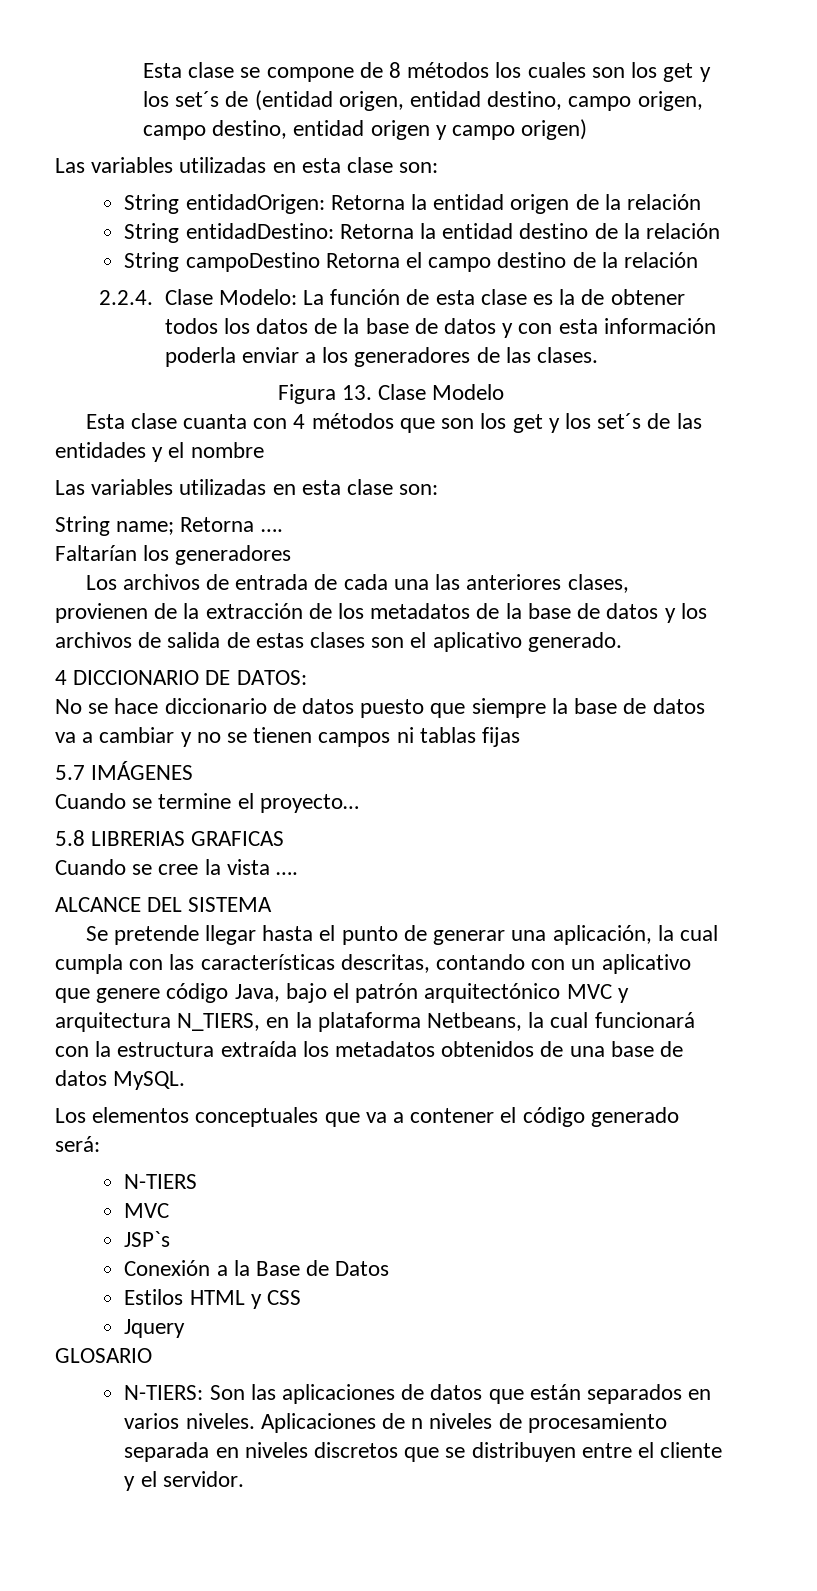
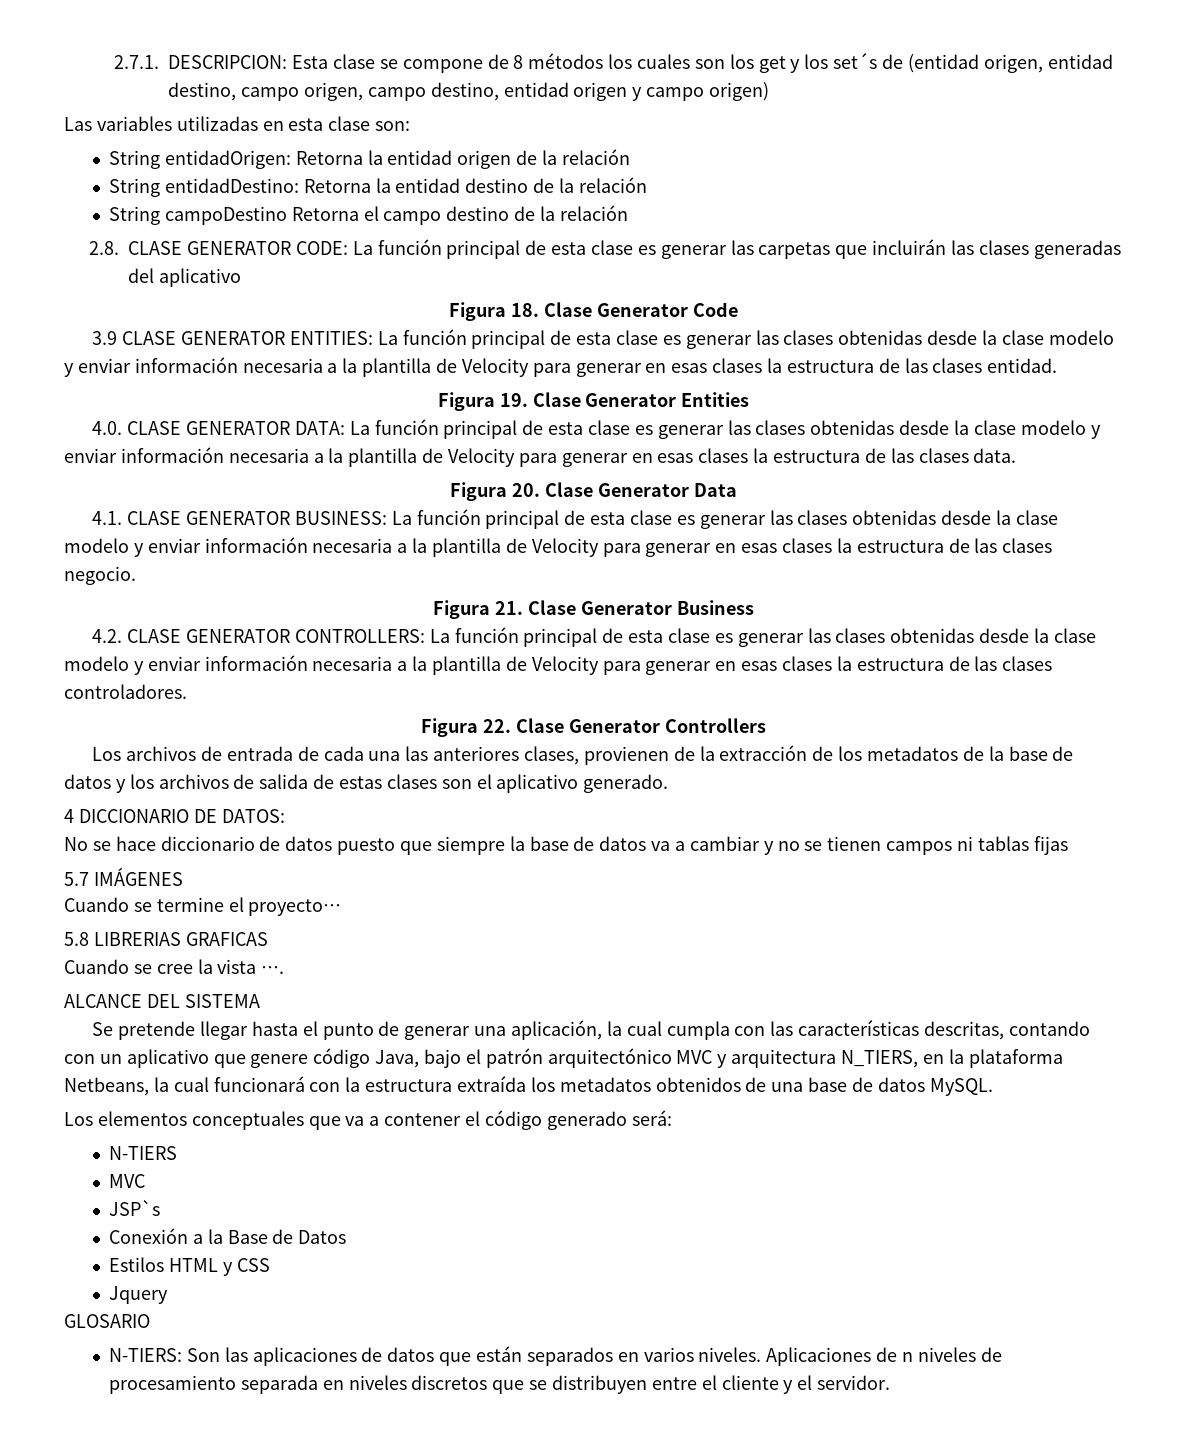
- Esta clase se compone de 8 métodos los cuales son los get y los set´s de (entidad origen, entidad destino, campo origen, campo destino, entidad origen y campo origen)
+ 2.7.1. DESCRIPCION: Esta clase se compone de 8 métodos los cuales son los get y los set´s de (entidad origen, entidad destino, campo origen, campo destino, entidad origen y campo origen)
- 2.2.4. Clase Modelo: La función de esta clase es la de obtener todos los datos de la base de datos y con esta información poderla enviar a los generadores de las clases.
- Figura 13. Clase Modelo
- Esta clase cuanta con 4 métodos que son los get y los set´s de las entidades y el nombre
- Las variables utilizadas en esta clase son:
- String name; Retorna ….
- Faltarían los generadores
+ 2.8. CLASE GENERATOR CODE: La función principal de esta clase es generar las carpetas que incluirán las clases generadas del aplicativo
+ Figura 18. Clase Generator Code
+ 3.9 CLASE GENERATOR ENTITIES: La función principal de esta clase es generar las clases obtenidas desde la clase modelo y enviar información necesaria a la plantilla de Velocity para generar en esas clases la estructura de las clases entidad.
+ Figura 19. Clase Generator Entities
+ 4.0. CLASE GENERATOR DATA: La función principal de esta clase es generar las clases obtenidas desde la clase modelo y enviar información necesaria a la plantilla de Velocity para generar en esas clases la estructura de las clases data.
+ Figura 20. Clase Generator Data
+ 4.1. CLASE GENERATOR BUSINESS: La función principal de esta clase es generar las clases obtenidas desde la clase modelo y enviar información necesaria a la plantilla de Velocity para generar en esas clases la estructura de las clases negocio.
+ Figura 21. Clase Generator Business
+ 4.2. CLASE GENERATOR CONTROLLERS: La función principal de esta clase es generar las clases obtenidas desde la clase modelo y enviar información necesaria a la plantilla de Velocity para generar en esas clases la estructura de las clases controladores.
+ Figura 22. Clase Generator Controllers

